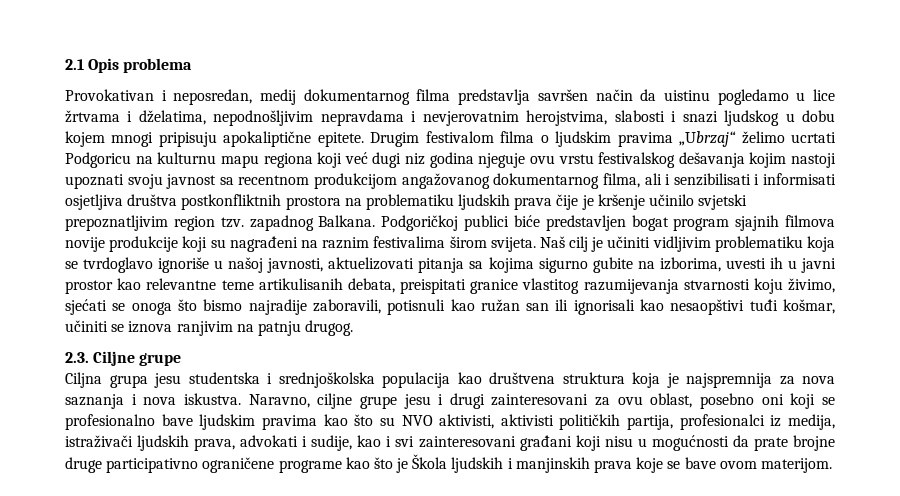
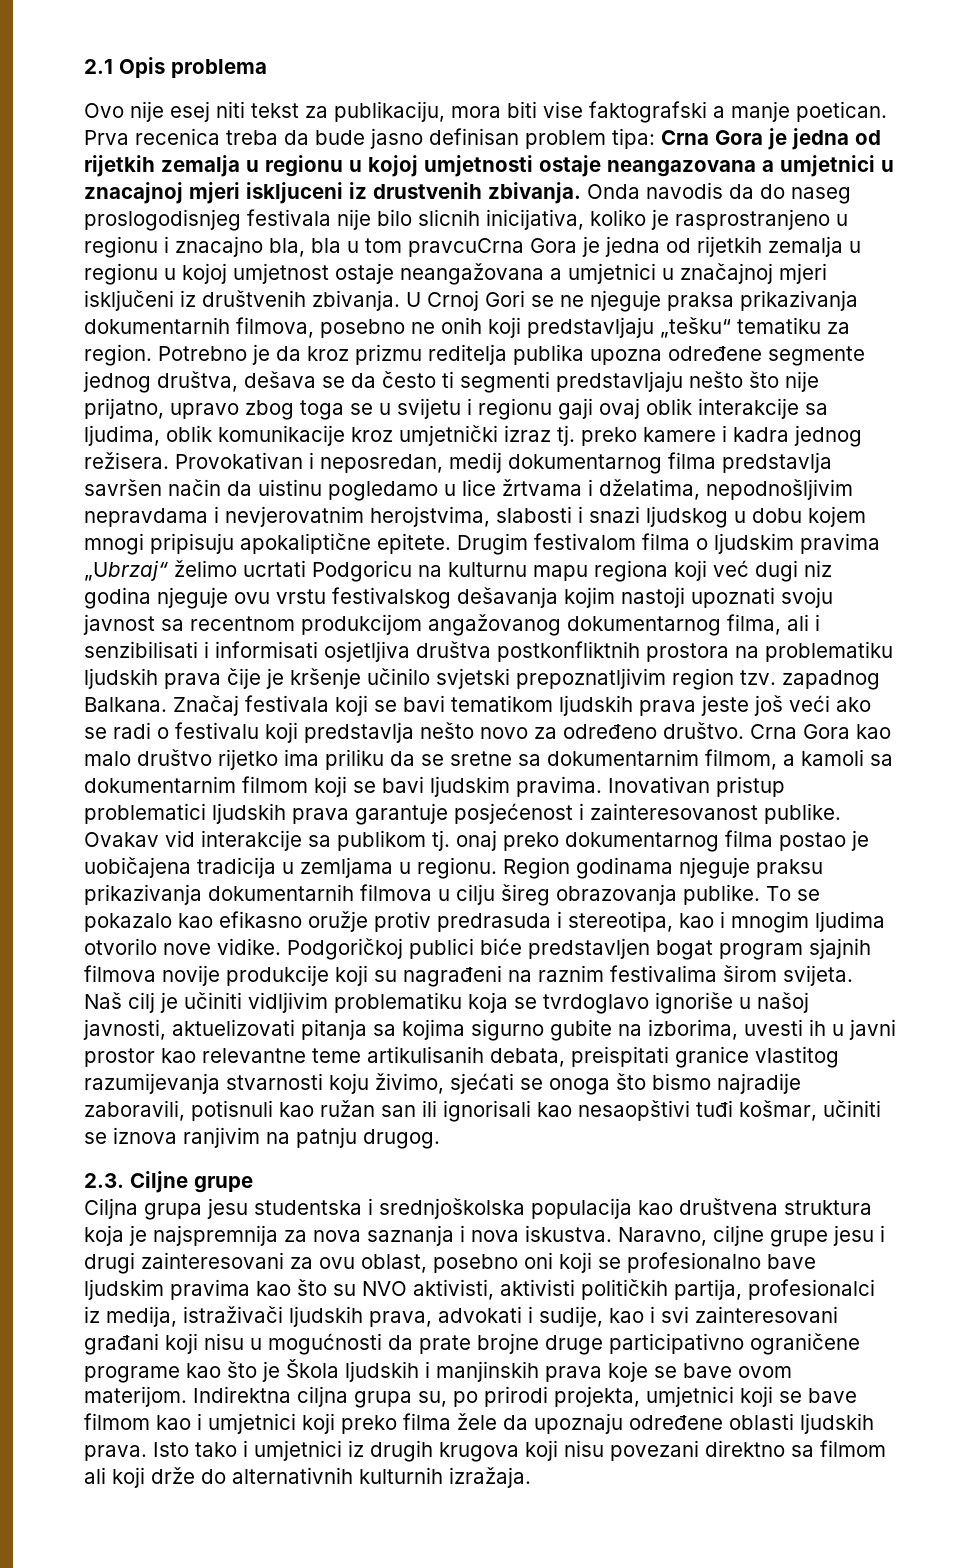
+ Ovo nije esej niti tekst za publikaciju, mora biti vise faktografski a manje poetican. Prva recenica treba da bude jasno definisan problem tipa: Crna Gora je jedna od rijetkih zemalja u regionu u kojoj umjetnosti ostaje neangazovana a umjetnici u znacajnoj mjeri iskljuceni iz drustvenih zbivanja. Onda navodis da do naseg proslogodisnjeg festivala nije bilo slicnih inicijativa, koliko je rasprostranjeno u regionu i znacajno bla, bla u tom pravcuCrna Gora je jedna od rijetkih zemalja u regionu u kojoj umjetnost ostaje neangažovana a umjetnici u značajnoj mjeri isključeni iz društvenih zbivanja. U Crnoj Gori se ne njeguje praksa prikazivanja dokumentarnih filmova, posebno ne onih koji predstavljaju „tešku“ tematiku za region. Potrebno je da kroz prizmu reditelja publika upozna određene segmente jednog društva, dešava se da često ti segmenti predstavljaju nešto što nije prijatno, upravo zbog toga se u svijetu i regionu gaji ovaj oblik interakcije sa ljudima, oblik komunikacije kroz umjetnički izraz tj. preko kamere i kadra jednog režisera.
+ Značaj festivala koji se bavi tematikom ljudskih prava jeste još veći ako se radi o festivalu koji predstavlja nešto novo za određeno društvo. Crna Gora kao malo društvo rijetko ima priliku da se sretne sa dokumentarnim filmom, a kamoli sa dokumentarnim filmom koji se bavi ljudskim pravima. Inovativan pristup problematici ljudskih prava garantuje posjećenost i zainteresovanost publike. Ovakav vid interakcije sa publikom tj. onaj preko dokumentarnog filma postao je uobičajena tradicija u zemljama u regionu. Region godinama njeguje praksu prikazivanja dokumentarnih filmova u cilju šireg obrazovanja publike. To se pokazalo kao efikasno oružje protiv predrasuda i stereotipa, kao i mnogim ljudima otvorilo nove vidike.
+ Indirektna ciljna grupa su, po prirodi projekta, umjetnici koji se bave filmom kao i umjetnici koji preko filma žele da upoznaju određene oblasti ljudskih prava. Isto tako i umjetnici iz drugih krugova koji nisu povezani direktno sa filmom ali koji drže do alternativnih kulturnih izražaja.

